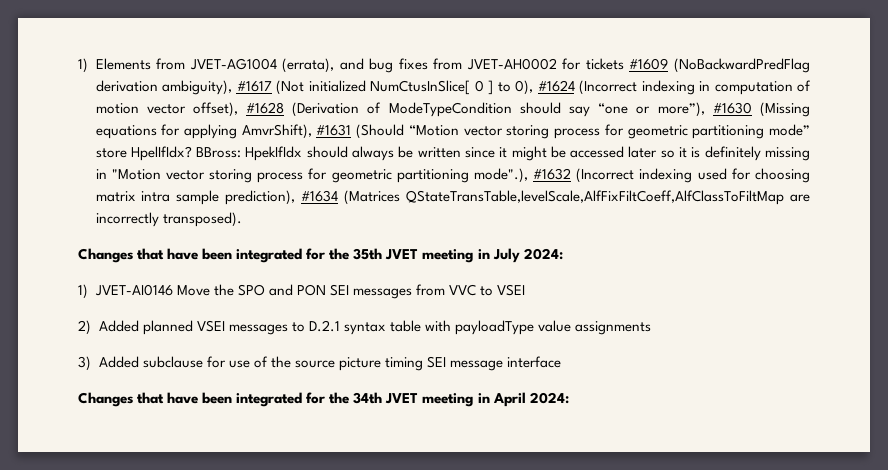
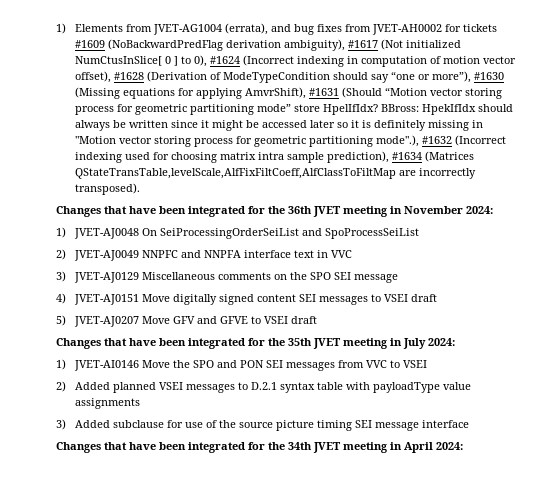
+ Changes that have been integrated for the 36th JVET meeting in November 2024:
+ 1) JVET-AJ0048 On SeiProcessingOrderSeiList and SpoProcessSeiList
+ 2) JVET-AJ0049 NNPFC and NNPFA interface text in VVC
+ 3) JVET-AJ0129 Miscellaneous comments on the SPO SEI message
+ 4) JVET-AJ0151 Move digitally signed content SEI messages to VSEI draft
+ 5) JVET-AJ0207 Move GFV and GFVE to VSEI draft

